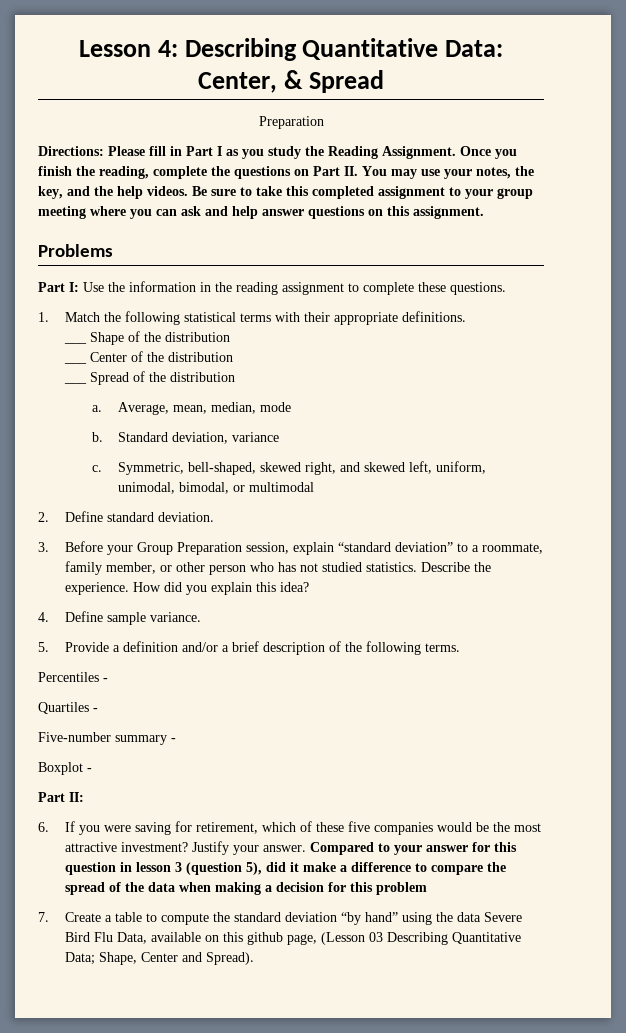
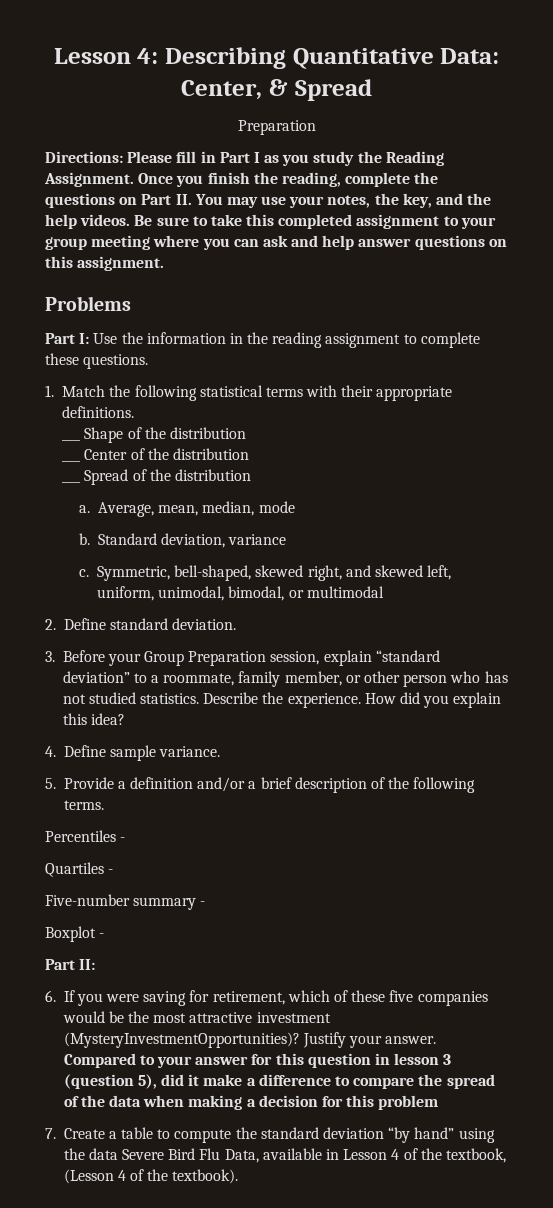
- 6. If you were saving for retirement, which of these five companies would be the most attractive investment?
+ 6. If you were saving for retirement, which of these five companies would be the most attractive investment (MysteryInvestmentOpportunities)?
- 7. Create a table to compute the standard deviation “by hand” using the data Severe Bird Flu Data, available on this github page, (Lesson 03 Describing Quantitative Data; Shape, Center and Spread).
+ 7. Create a table to compute the standard deviation “by hand” using the data Severe Bird Flu Data, available in Lesson 4 of the textbook, (Lesson 4 of the textbook).

